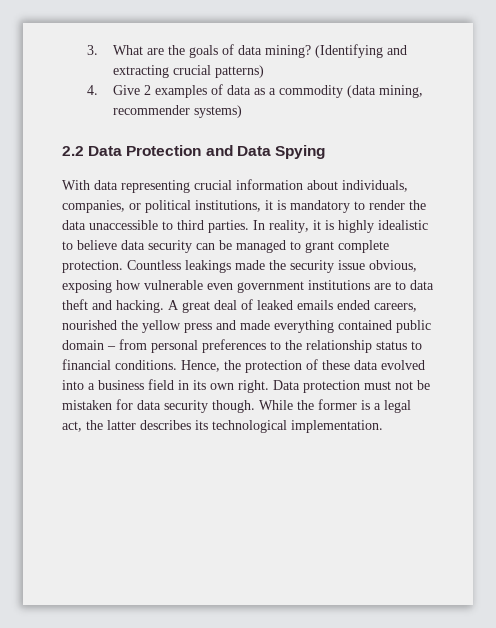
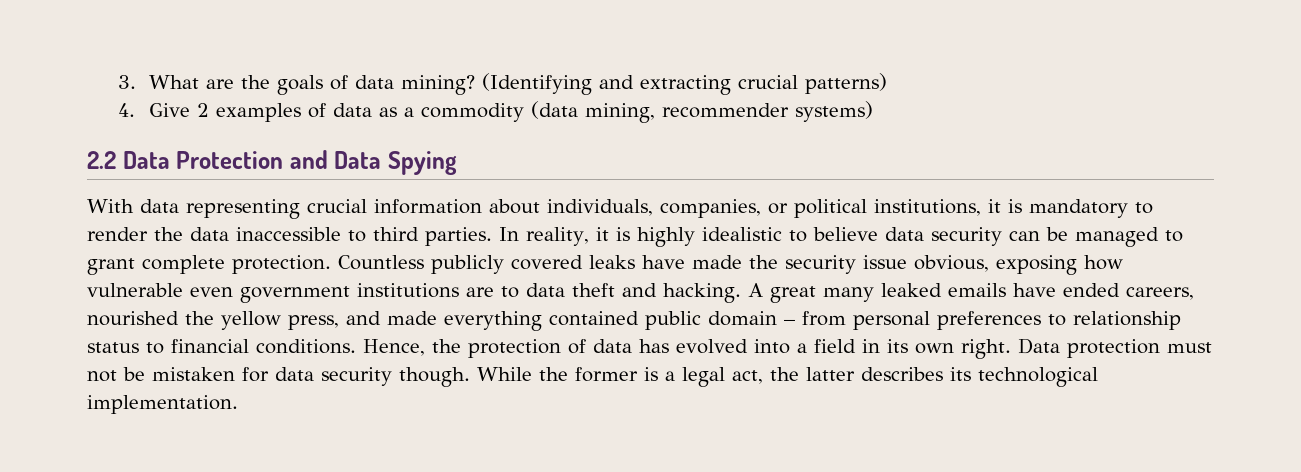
- With data representing crucial information about individuals, companies, or political institutions, it is mandatory to render the data unaccessible to third parties.
+ With data representing crucial information about individuals, companies, or political institutions, it is mandatory to render the data inaccessible to third parties.
- Countless leakings made the security issue obvious, exposing how vulnerable even government institutions are to data theft and hacking.
+ Countless publicly covered leaks have made the security issue obvious, exposing how vulnerable even government institutions are to data theft and hacking.
- A great deal of leaked emails ended careers, nourished the yellow press and made everything contained public domain – from personal preferences to the relationship status to financial conditions.
+ A great many leaked emails have ended careers, nourished the yellow press, and made everything contained public domain – from personal preferences to relationship status to financial conditions.
- Hence, the protection of these data evolved into a business field in its own right.
+ Hence, the protection of data has evolved into a field in its own right.

